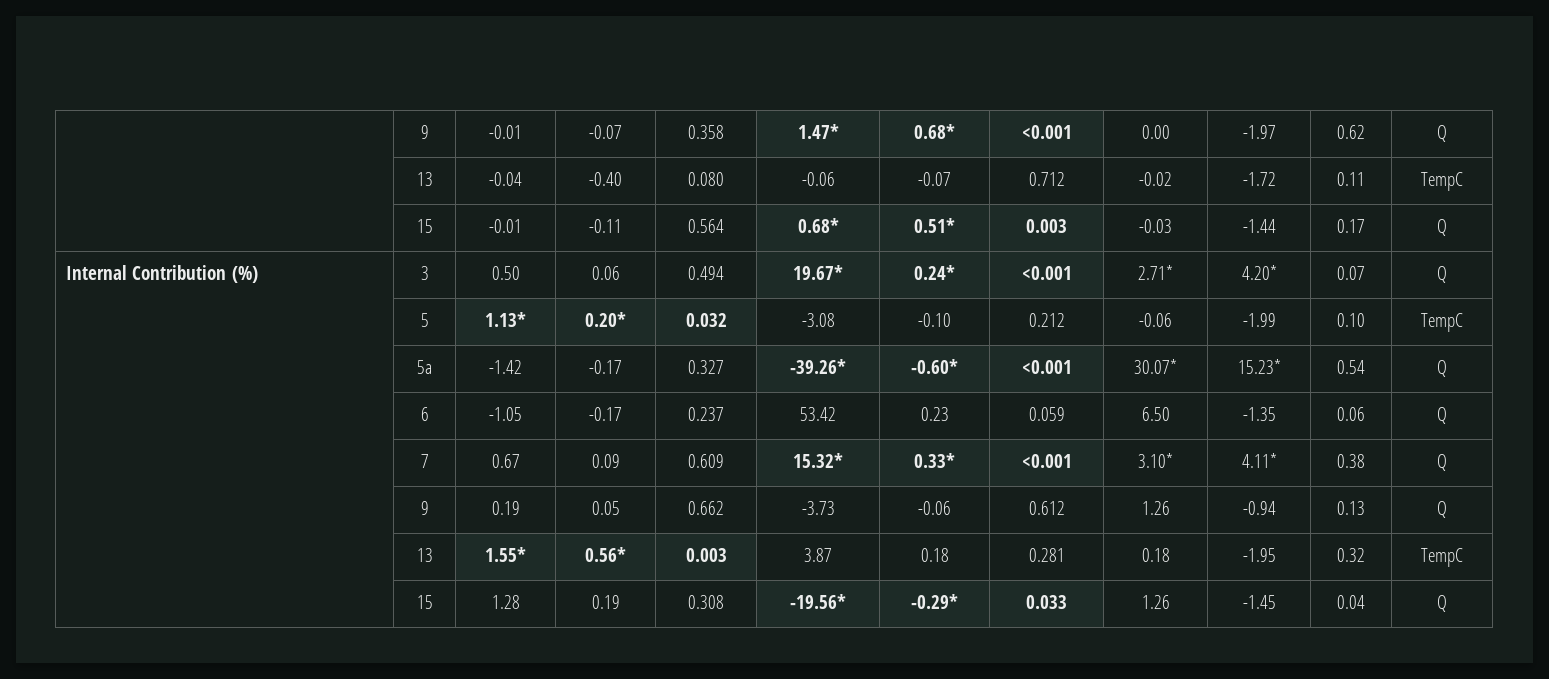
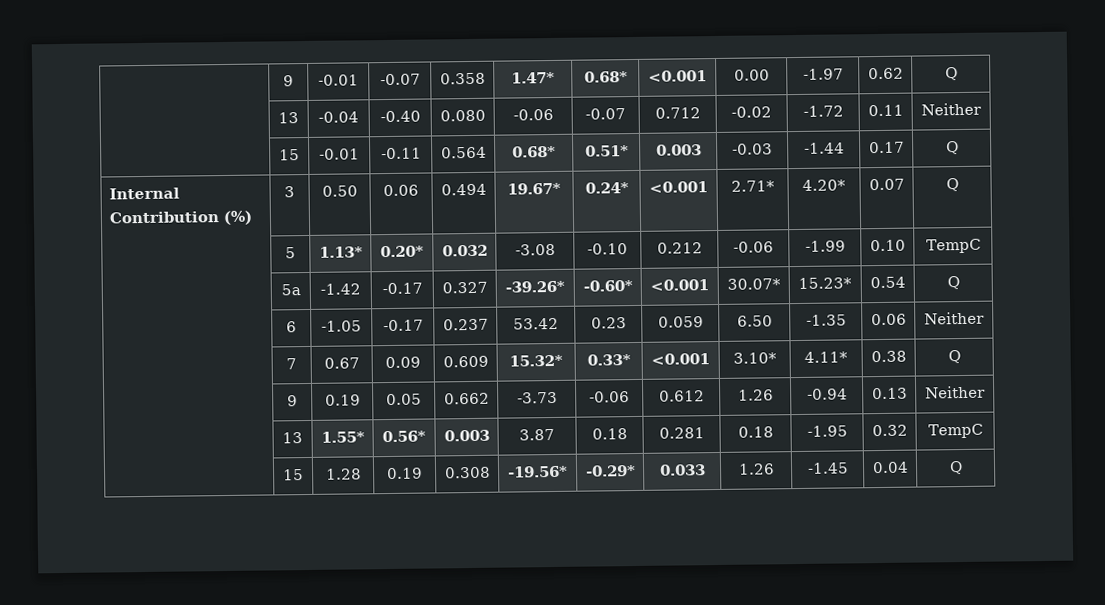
- | 13 | -0.04 | -0.40 | 0.080 | -0.06 | -0.07 | 0.712 | -0.02 | -1.72 | 0.11 | TempC
+ | 13 | -0.04 | -0.40 | 0.080 | -0.06 | -0.07 | 0.712 | -0.02 | -1.72 | 0.11 | Neither
- | 6 | -1.05 | -0.17 | 0.237 | 53.42 | 0.23 | 0.059 | 6.50 | -1.35 | 0.06 | Q
+ | 6 | -1.05 | -0.17 | 0.237 | 53.42 | 0.23 | 0.059 | 6.50 | -1.35 | 0.06 | Neither
- | 9 | 0.19 | 0.05 | 0.662 | -3.73 | -0.06 | 0.612 | 1.26 | -0.94 | 0.13 | Q
+ | 9 | 0.19 | 0.05 | 0.662 | -3.73 | -0.06 | 0.612 | 1.26 | -0.94 | 0.13 | Neither

